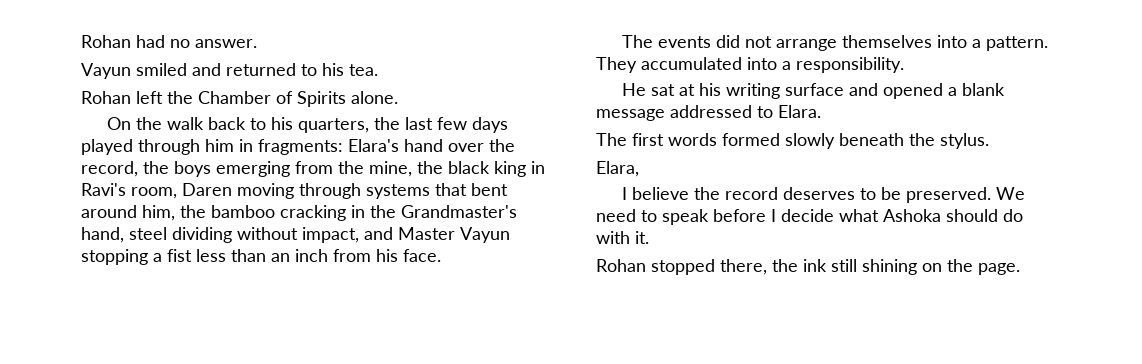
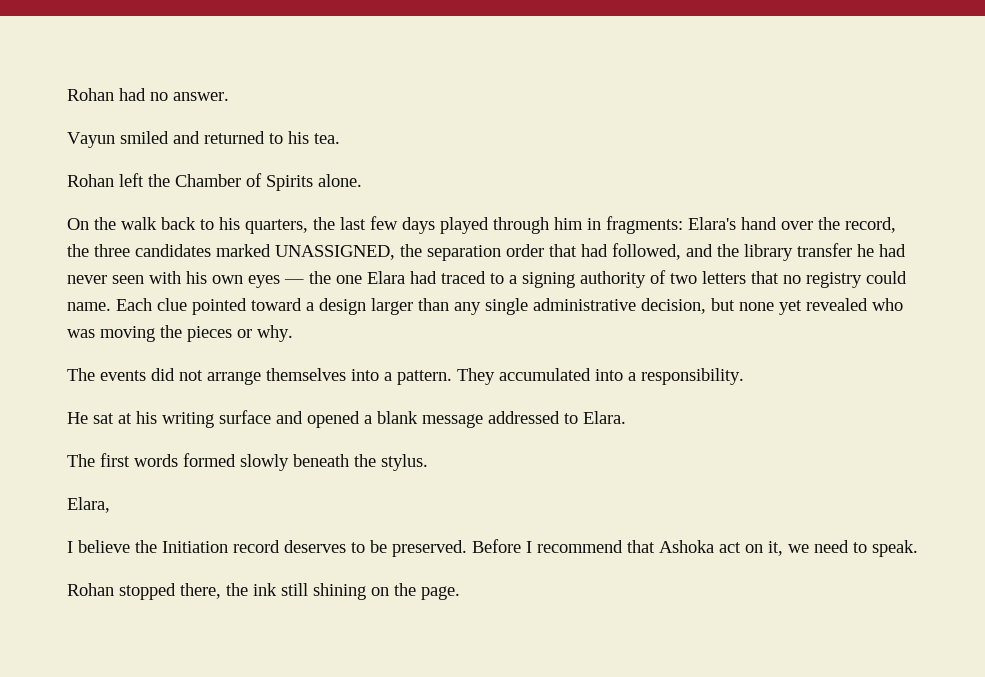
- On the walk back to his quarters, the last few days played through him in fragments: Elara's hand over the record, the boys emerging from the mine, the black king in Ravi's room, Daren moving through systems that bent around him, the bamboo cracking in the Grandmaster's hand, steel dividing without impact, and Master Vayun stopping a fist less than an inch from his face.
+ On the walk back to his quarters, the last few days played through him in fragments: Elara's hand over the record, the three candidates marked UNASSIGNED, the separation order that had followed, and the library transfer he had never seen with his own eyes — the one Elara had traced to a signing authority of two letters that no registry could name. Each clue pointed toward a design larger than any single administrative decision, but none yet revealed who was moving the pieces or why.
- I believe the record deserves to be preserved.
+ I believe the Initiation record deserves to be preserved.
- We need to speak before I decide what Ashoka should do with it.
+ Before I recommend that Ashoka act on it, we need to speak.

